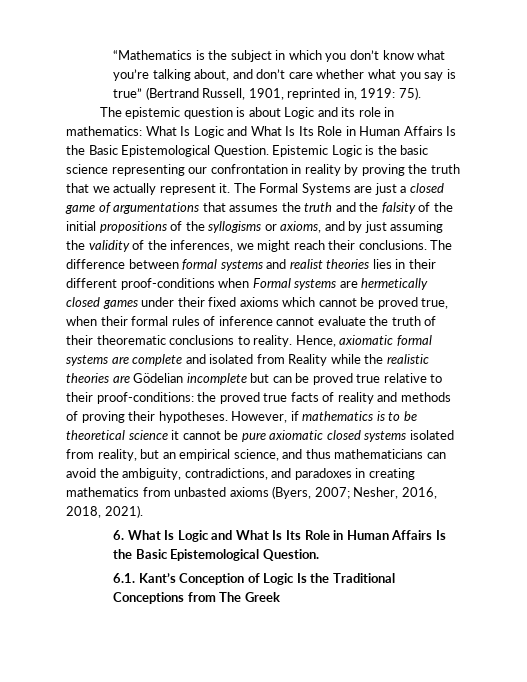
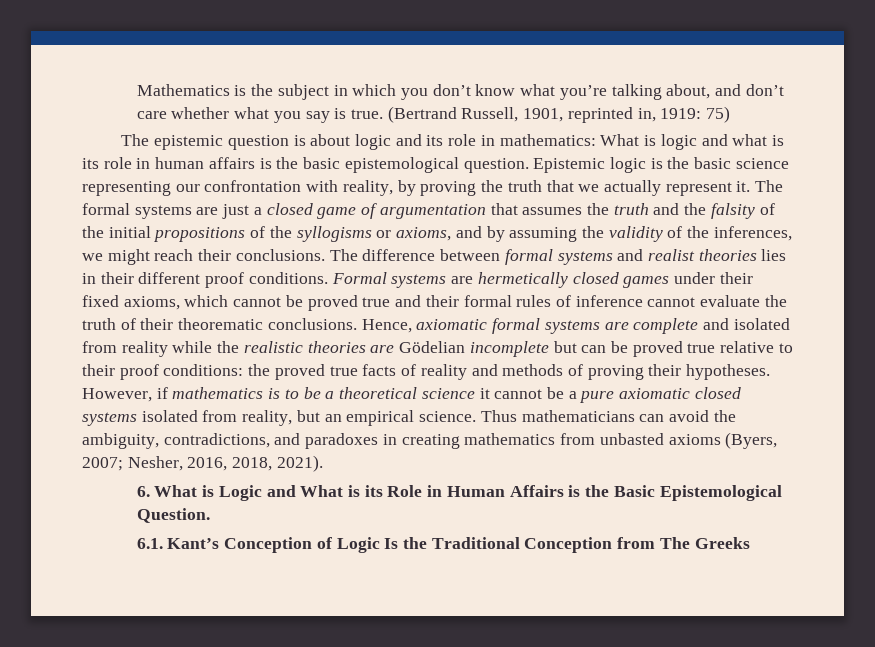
- “Mathematics is the subject in which you don’t know what you’re talking about, and don’t care whether what you say is true” (Bertrand Russell, 1901, reprinted in, 1919: 75).
+ Mathematics is the subject in which you don’t know what you’re talking about, and don’t care whether what you say is true. (Bertrand Russell, 1901, reprinted in, 1919: 75)
- The epistemic question is about Logic and its role in mathematics: What Is Logic and What Is Its Role in Human Affairs Is the Basic Epistemological Question. Epistemic Logic is the basic science representing our confrontation in reality by proving the truth that we actually represent it.
+ The epistemic question is about logic and its role in mathematics: What is logic and what is its role in human affairs is the basic epistemological question. Epistemic logic is the basic science representing our confrontation with reality, by proving the truth that we actually represent it.
- The Formal Systems are just a closed game of argumentations that assumes the truth and the falsity of the initial propositions of the syllogisms or axioms, and by just assuming the validity of the inferences, we might reach their conclusions.
+ The formal systems are just a closed game of argumentation that assumes the truth and the falsity of the initial propositions of the syllogisms or axioms, and by assuming the validity of the inferences, we might reach their conclusions.
- The difference between formal systems and realist theories lies in their different proof-conditions when Formal systems are hermetically closed games under their fixed axioms which cannot be proved true, when their formal rules of inference cannot evaluate the truth of their theorematic conclusions to reality.
+ The difference between formal systems and realist theories lies in their different proof conditions. Formal systems are hermetically closed games under their fixed axioms, which cannot be proved true and their formal rules of inference cannot evaluate the truth of their theorematic conclusions.
- Hence, axiomatic formal systems are complete and isolated from Reality while the realistic theories are Gödelian incomplete but can be proved true relative to their proof-conditions: the proved true facts of reality and methods of proving their hypotheses.
+ Hence, axiomatic formal systems are complete and isolated from reality while the realistic theories are Gödelian incomplete but can be proved true relative to their proof conditions: the proved true facts of reality and methods of proving their hypotheses.
- However, if mathematics is to be theoretical science it cannot be pure axiomatic closed systems isolated from reality, but an empirical science, and thus mathematicians can avoid the ambiguity, contradictions, and paradoxes in creating mathematics from unbasted axioms (Byers, 2007; Nesher, 2016, 2018, 2021).
+ However, if mathematics is to be a theoretical science it cannot be a pure axiomatic closed systems isolated from reality, but an empirical science. Thus mathematicians can avoid the ambiguity, contradictions, and paradoxes in creating mathematics from unbasted axioms (Byers, 2007; Nesher, 2016, 2018, 2021).
- 6. What Is Logic and What Is Its Role in Human Affairs Is the Basic Epistemological Question.
+ 6. What is Logic and What is its Role in Human Affairs is the Basic Epistemological Question.
- 6.1. Kant’s Conception of Logic Is the Traditional Conceptions from The Greek
+ 6.1. Kant’s Conception of Logic Is the Traditional Conception from The Greeks

